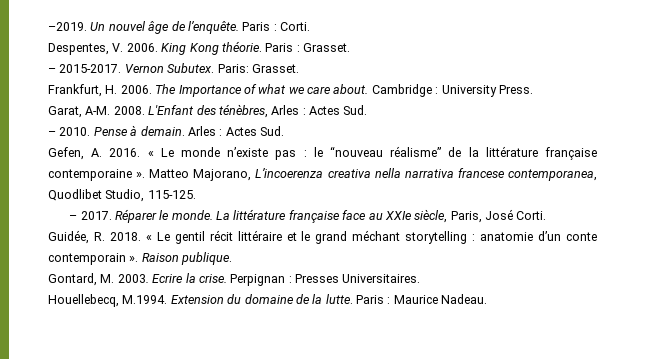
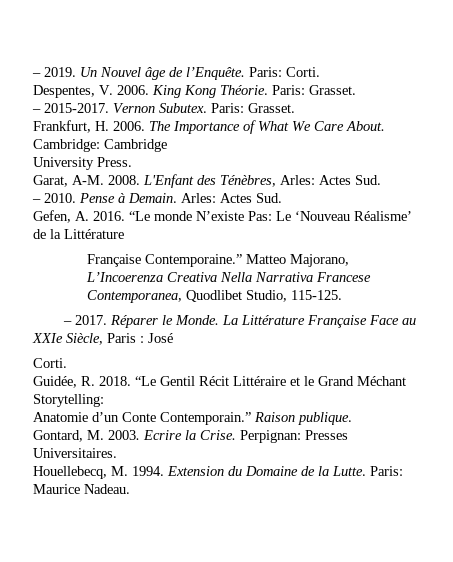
- –2019. Un nouvel âge de l’enquête. Paris : Corti.
+ – 2019. Un Nouvel âge de l’Enquête. Paris: Corti.
- King Kong théorie. Paris : Grasset.
+ King Kong Théorie. Paris: Grasset.
- The Importance of what we care about. Cambridge : University Press.
+ The Importance of What We Care About. Cambridge: Cambridge
+ University Press.
- L'Enfant des ténèbres, Arles : Actes Sud.
+ L'Enfant des Ténèbres, Arles: Actes Sud.
- Pense à demain. Arles : Actes Sud.
+ Pense à Demain. Arles: Actes Sud.
- « Le monde n’existe pas : le “nouveau réalisme” de la littérature française contemporaine ». Matteo Majorano, L’incoerenza creativa nella narrativa francese contemporanea, Quodlibet Studio, 115-125.
+ “Le monde N’existe Pas: Le ‘Nouveau Réalisme’ de la Littérature
+ Française Contemporaine.” Matteo Majorano, L’Incoerenza Creativa Nella Narrativa Francese Contemporanea, Quodlibet Studio, 115-125.
- Réparer le monde. La littérature française face au XXIe siècle, Paris, José Corti.
+ Réparer le Monde. La Littérature Française Face au XXIe Siècle, Paris : José
+ Corti.
- « Le gentil récit littéraire et le grand méchant storytelling : anatomie d’un conte contemporain ».
+ “Le Gentil Récit Littéraire et le Grand Méchant Storytelling:
+ Anatomie d’un Conte Contemporain.”
- Ecrire la crise. Perpignan : Presses Universitaires.
+ Ecrire la Crise. Perpignan: Presses Universitaires.
- Houellebecq, M.1994. Extension du domaine de la lutte. Paris : Maurice Nadeau.
+ Houellebecq, M. 1994. Extension du Domaine de la Lutte. Paris: Maurice Nadeau.

